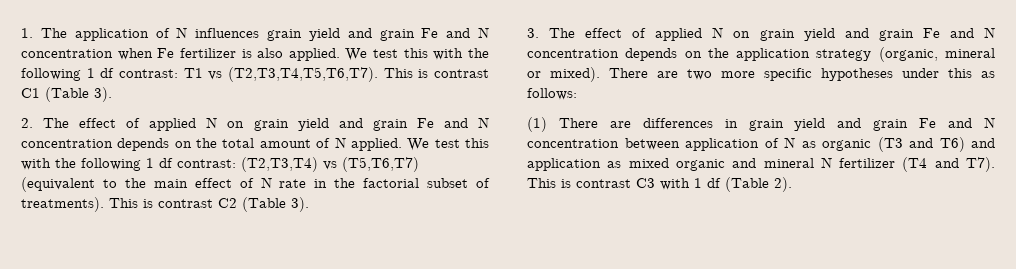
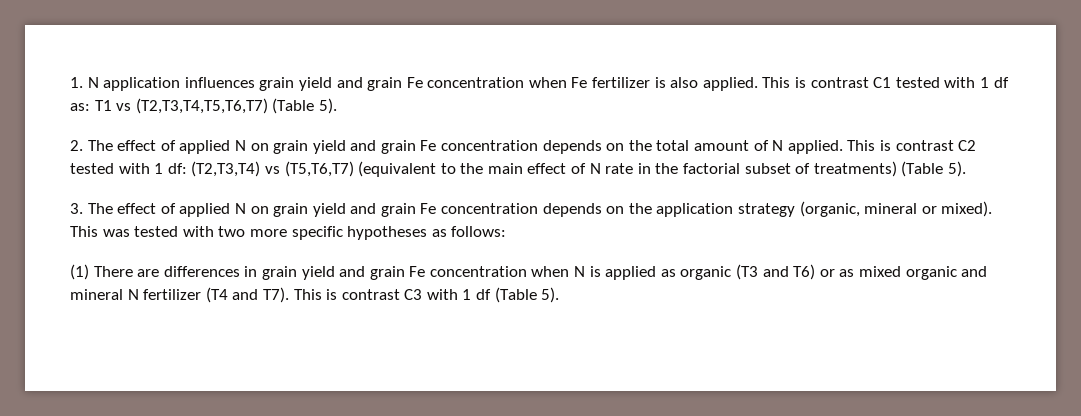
- 1. The application of N influences grain yield and grain Fe and N concentration when Fe fertilizer is also applied.
+ 1. N application influences grain yield and grain Fe concentration when Fe fertilizer is also applied.
- We test this with the following 1 df contrast: T1 vs (T2,T3,T4,T5,T6,T7). This is contrast C1 (Table 3).
+ This is contrast C1 tested with 1 df as: T1 vs (T2,T3,T4,T5,T6,T7) (Table 5).
- 2. The effect of applied N on grain yield and grain Fe and N concentration depends on the total amount of N applied.
+ 2. The effect of applied N on grain yield and grain Fe concentration depends on the total amount of N applied.
- We test this with the following 1 df contrast: (T2,T3,T4) vs (T5,T6,T7) (equivalent to the main effect of N rate in the factorial subset of treatments). This is contrast C2 (Table 3).
+ This is contrast C2 tested with 1 df: (T2,T3,T4) vs (T5,T6,T7) (equivalent to the main effect of N rate in the factorial subset of treatments) (Table 5).
- 3. The effect of applied N on grain yield and grain Fe and N concentration depends on the application strategy (organic, mineral or mixed).
+ 3. The effect of applied N on grain yield and grain Fe concentration depends on the application strategy (organic, mineral or mixed).
- There are two more specific hypotheses under this as follows:
+ This was tested with two more specific hypotheses as follows:
- (1) There are differences in grain yield and grain Fe and N concentration between application of N as organic (T3 and T6) and application as mixed organic and mineral N fertilizer (T4 and T7). This is contrast C3 with 1 df (Table 2).
+ (1) There are differences in grain yield and grain Fe concentration when N is applied as organic (T3 and T6) or as mixed organic and mineral N fertilizer (T4 and T7). This is contrast C3 with 1 df (Table 5).

